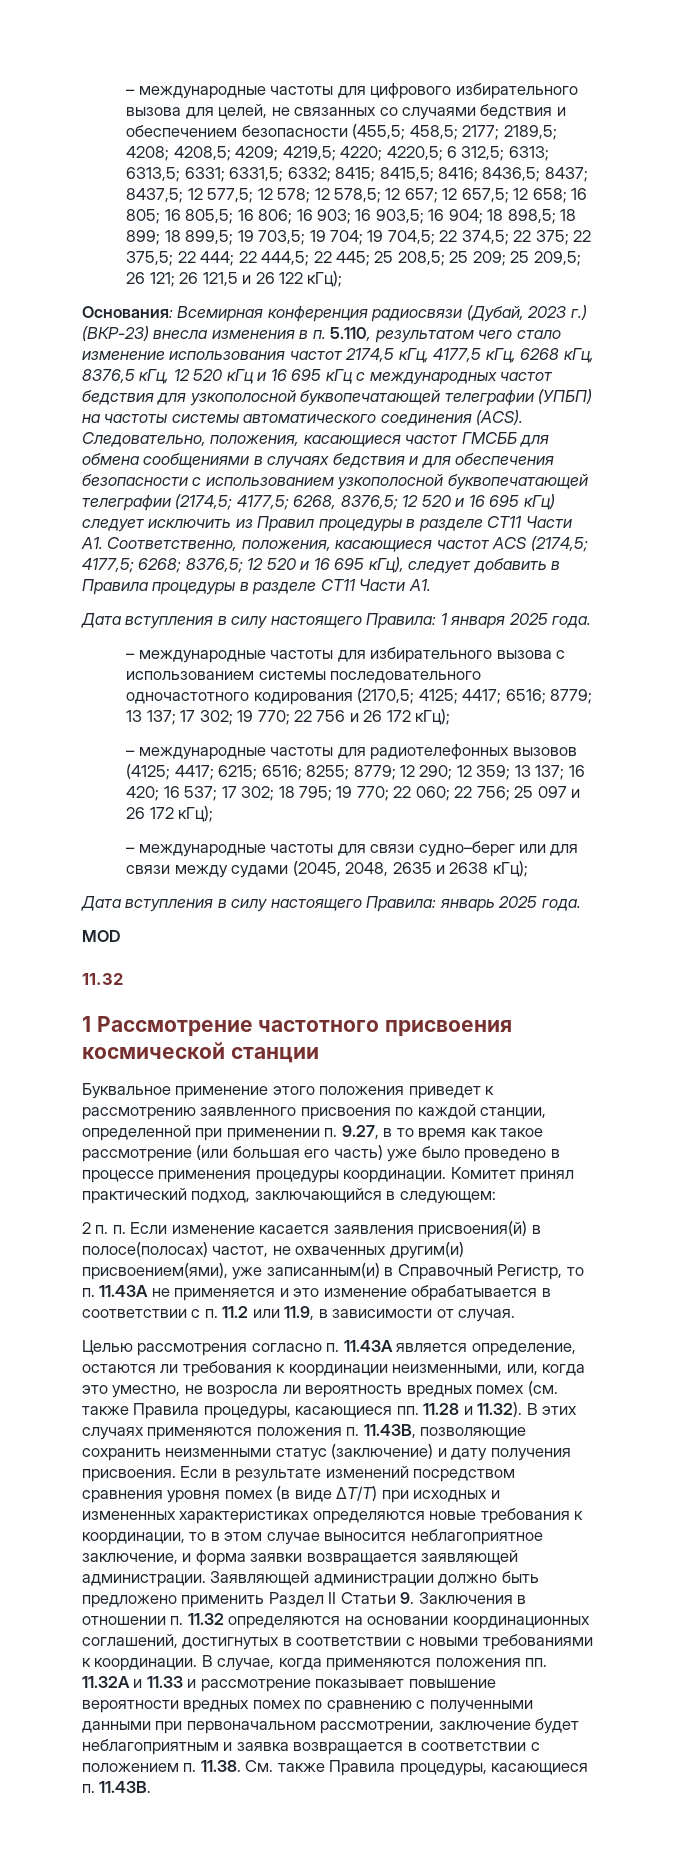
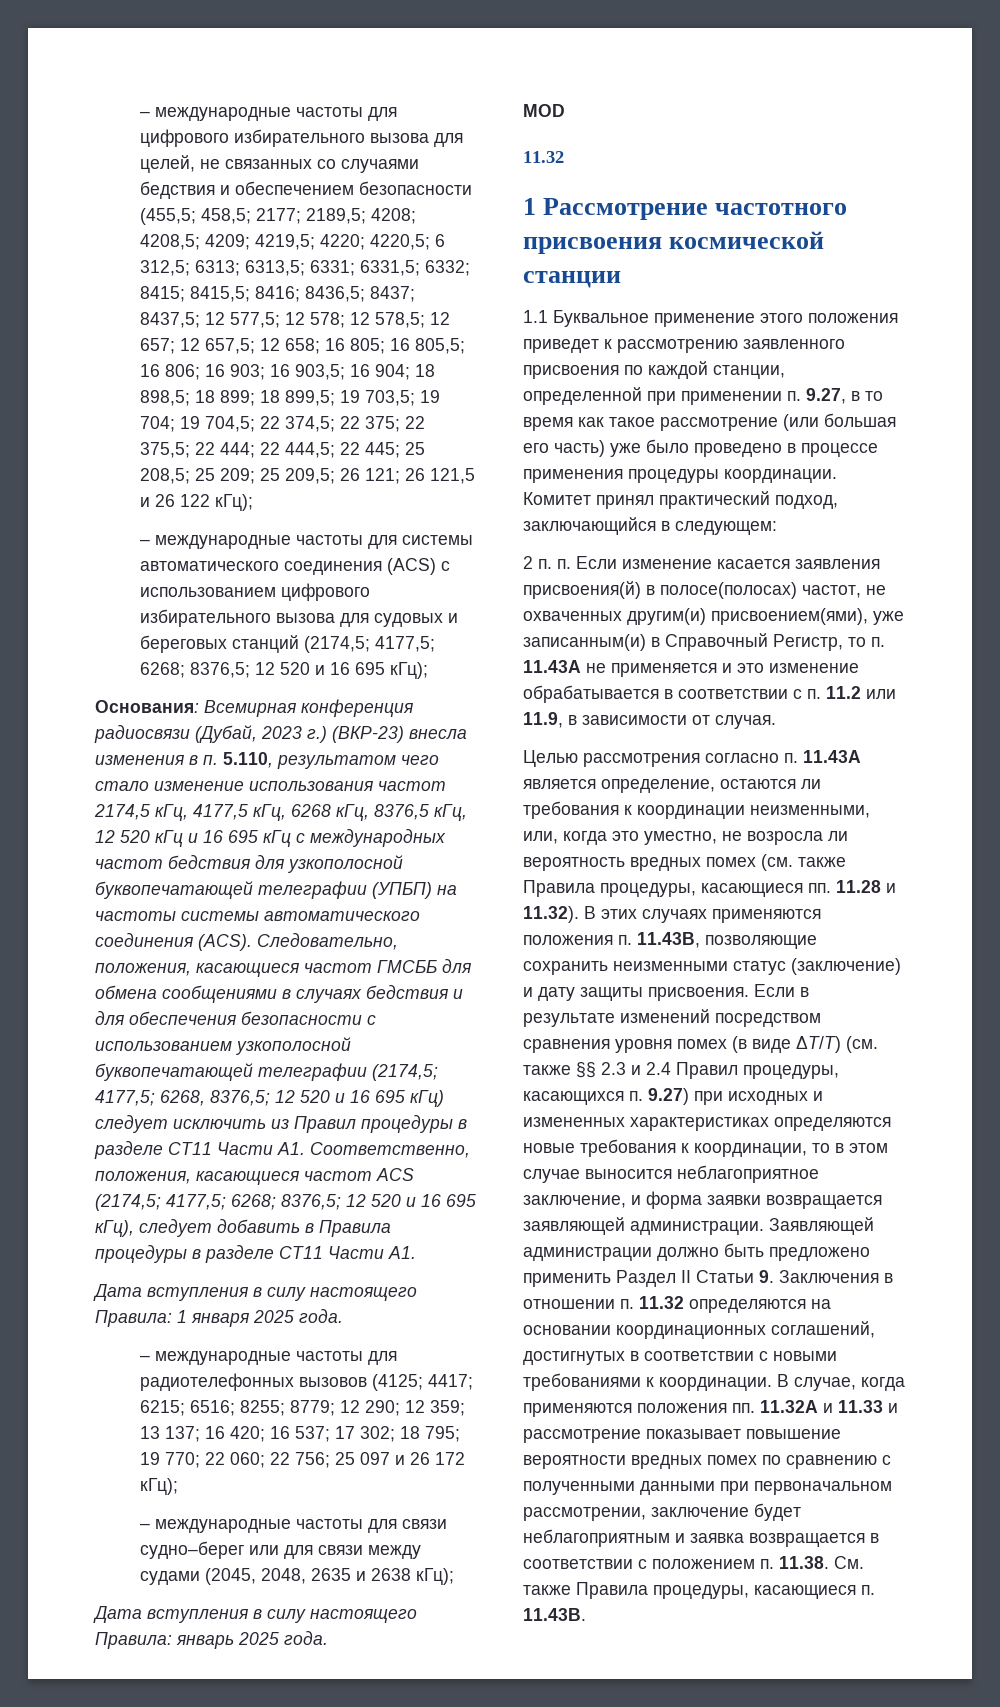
+ – международные частоты для системы автоматического соединения (ACS) с использованием цифрового избирательного вызова для судовых и береговых станций (2174,5; 4177,5; 6268; 8376,5; 12 520 и 16 695 кГц);
- – международные частоты для избирательного вызова с использованием системы последовательного одночастотного кодирования (2170,5; 4125; 4417; 6516; 8779; 13 137; 17 302; 19 770; 22 756 и 26 172 кГц);
- Буквальное применение этого положения приведет к рассмотрению заявленного присвоения по каждой станции, определенной при применении п. 9.27, в то время как такое рассмотрение (или большая его часть) уже было проведено в процессе применения процедуры координации.
+ 1.1 Буквальное применение этого положения приведет к рассмотрению заявленного присвоения по каждой станции, определенной при применении п. 9.27, в то время как такое рассмотрение (или большая его часть) уже было проведено в процессе применения процедуры координации.
- Целью рассмотрения согласно п. 11.43A является определение, остаются ли требования к координации неизменными, или, когда это уместно, не возросла ли вероятность вредных помех (см. также Правила процедуры, касающиеся пп. 11.28 и 11.32). В этих случаях применяются положения п. 11.43B, позволяющие сохранить неизменными статус (заключение) и дату получения присвоения.
+ Целью рассмотрения согласно п. 11.43A является определение, остаются ли требования к координации неизменными, или, когда это уместно, не возросла ли вероятность вредных помех (см. также Правила процедуры, касающиеся пп. 11.28 и 11.32). В этих случаях применяются положения п. 11.43B, позволяющие сохранить неизменными статус (заключение) и дату защиты присвоения.
- Если в результате изменений посредством сравнения уровня помех (в виде ΔT/T) при исходных и измененных характеристиках определяются новые требования к координации, то в этом случае выносится неблагоприятное заключение, и форма заявки возвращается заявляющей администрации.
+ Если в результате изменений посредством сравнения уровня помех (в виде ΔT/T) (см. также §§ 2.3 и 2.4 Правил процедуры, касающихся п. 9.27) при исходных и измененных характеристиках определяются новые требования к координации, то в этом случае выносится неблагоприятное заключение, и форма заявки возвращается заявляющей администрации.

